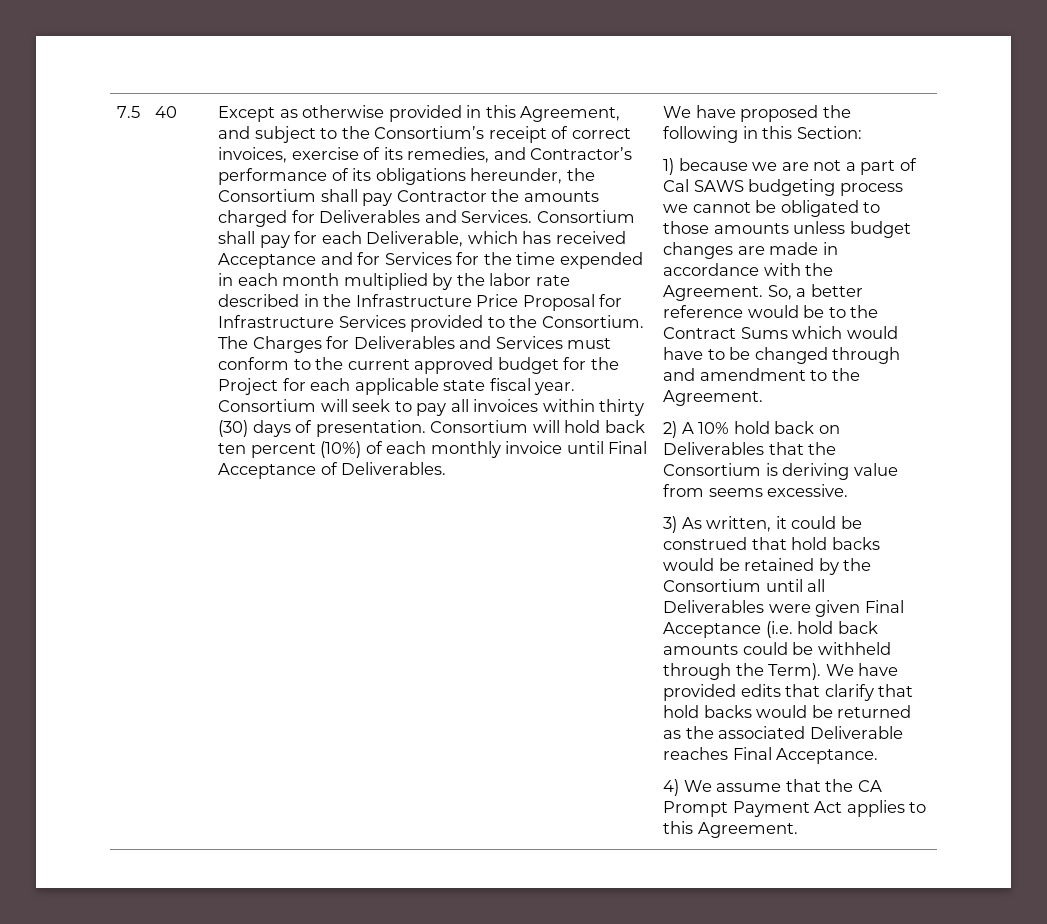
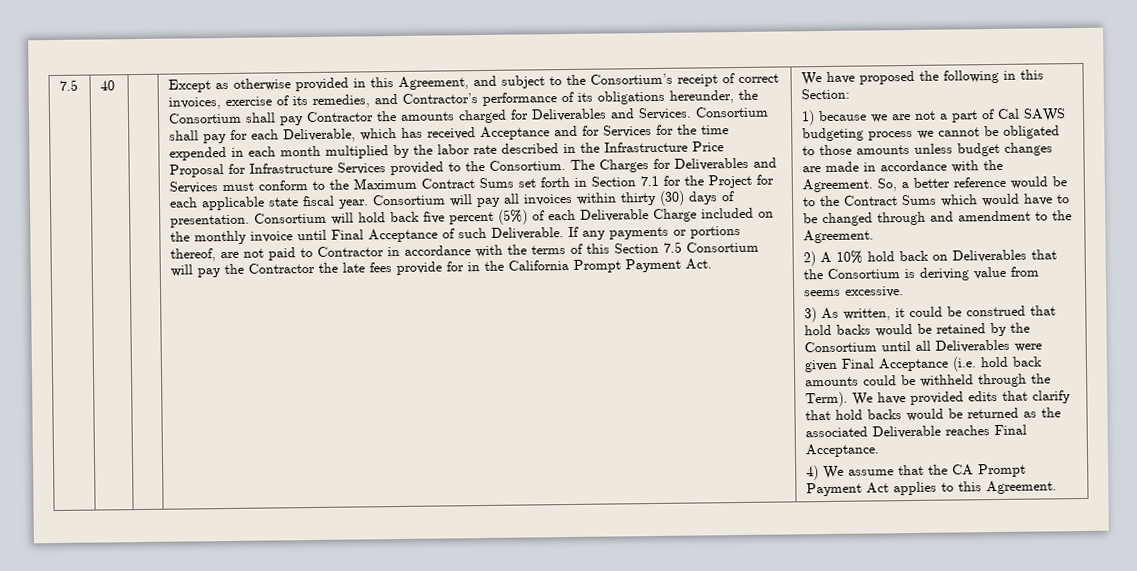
- The Charges for Deliverables and Services must conform to the current approved budget for the Project for each applicable state fiscal year.
+ The Charges for Deliverables and Services must conform to the Maximum Contract Sums set forth in Section 7.1 for the Project for each applicable state fiscal year.
- Consortium will seek to pay all invoices within thirty (30) days of presentation.
+ Consortium will pay all invoices within thirty (30) days of presentation.
- Consortium will hold back ten percent (10%) of each monthly invoice until Final Acceptance of Deliverables.
+ Consortium will hold back five percent (5%) of each Deliverable Charge included on the monthly invoice until Final Acceptance of such Deliverable. If any payments or portions thereof, are not paid to Contractor in accordance with the terms of this Section 7.5 Consortium will pay the Contractor the late fees provide for in the California Prompt Payment Act.

